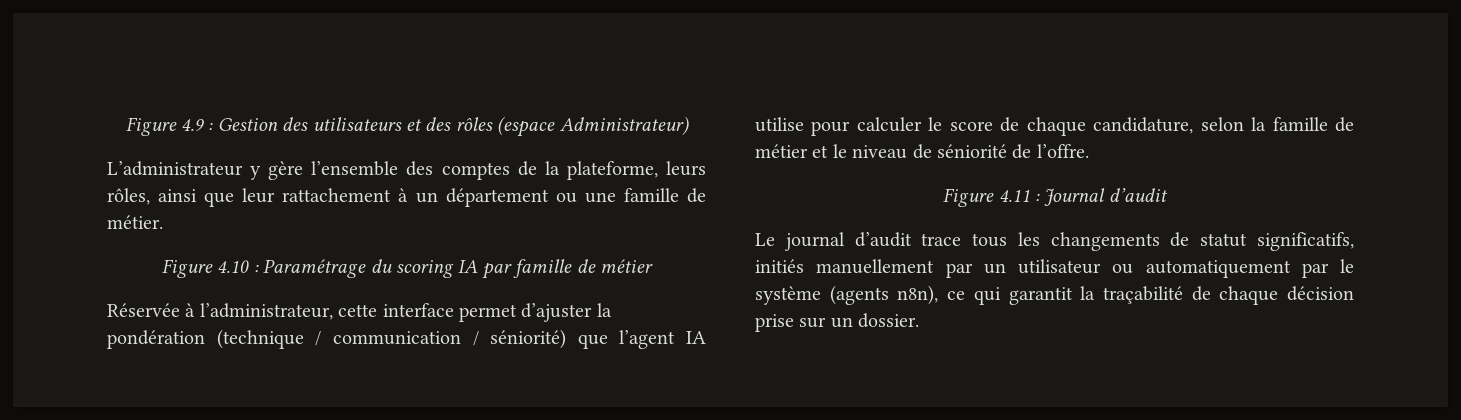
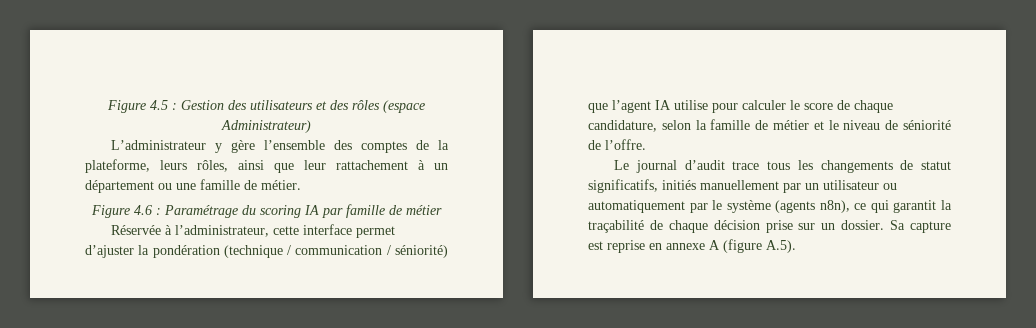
- Figure 4.9 : Gestion des utilisateurs et des rôles (espace Administrateur)
+ Figure 4.5 : Gestion des utilisateurs et des rôles (espace Administrateur)
- Figure 4.10 : Paramétrage du scoring IA par famille de métier
+ Figure 4.6 : Paramétrage du scoring IA par famille de métier
- Figure 4.11 : Journal d’audit
+ Sa capture est reprise en annexe A (figure A.5).

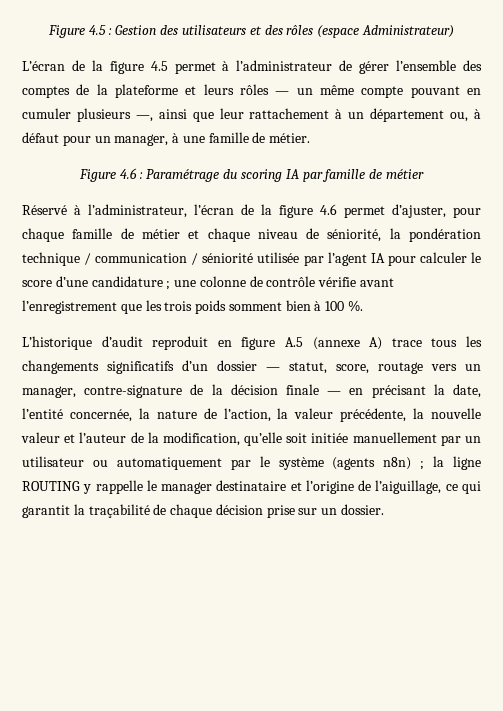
- L’administrateur y gère l’ensemble des comptes de la plateforme, leurs rôles, ainsi que leur rattachement à un département ou une famille de métier.
+ L’écran de la figure 4.5 permet à l’administrateur de gérer l’ensemble des comptes de la plateforme et leurs rôles — un même compte pouvant en cumuler plusieurs —, ainsi que leur rattachement à un département ou, à défaut pour un manager, à une famille de métier.
- Réservée à l’administrateur, cette interface permet d’ajuster la pondération (technique / communication / séniorité) que l’agent IA utilise pour calculer le score de chaque candidature, selon la famille de métier et le niveau de séniorité de l’offre.
- Le journal d’audit trace tous les changements de statut significatifs, initiés manuellement par un utilisateur ou automatiquement par le système (agents n8n), ce qui garantit la traçabilité de chaque décision prise sur un dossier. Sa capture est reprise en annexe A (figure A.5).
+ Réservé à l’administrateur, l’écran de la figure 4.6 permet d’ajuster, pour chaque famille de métier et chaque niveau de séniorité, la pondération technique / communication / séniorité utilisée par l’agent IA pour calculer le score d’une candidature ; une colonne de contrôle vérifie avant l’enregistrement que les trois poids somment bien à 100 %.
+ L’historique d’audit reproduit en figure A.5 (annexe A) trace tous les changements significatifs d’un dossier — statut, score, routage vers un manager, contre-signature de la décision finale — en précisant la date, l’entité concernée, la nature de l’action, la valeur précédente, la nouvelle valeur et l’auteur de la modification, qu’elle soit initiée manuellement par un utilisateur ou automatiquement par le système (agents n8n) ; la ligne ROUTING y rappelle le manager destinataire et l’origine de l’aiguillage, ce qui garantit la traçabilité de chaque décision prise sur un dossier.

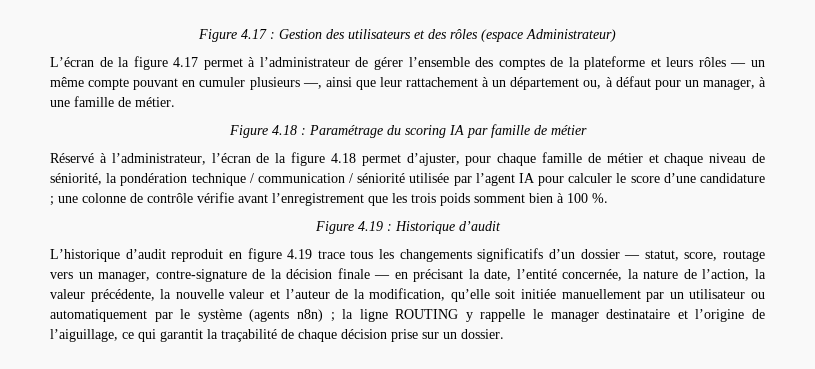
- Figure 4.5 : Gestion des utilisateurs et des rôles (espace Administrateur)
+ Figure 4.17 : Gestion des utilisateurs et des rôles (espace Administrateur)
- L’écran de la figure 4.5 permet à l’administrateur de gérer l’ensemble des comptes de la plateforme et leurs rôles — un même compte pouvant en cumuler plusieurs —, ainsi que leur rattachement à un département ou, à défaut pour un manager, à une famille de métier.
+ L’écran de la figure 4.17 permet à l’administrateur de gérer l’ensemble des comptes de la plateforme et leurs rôles — un même compte pouvant en cumuler plusieurs —, ainsi que leur rattachement à un département ou, à défaut pour un manager, à une famille de métier.
- Figure 4.6 : Paramétrage du scoring IA par famille de métier
+ Figure 4.18 : Paramétrage du scoring IA par famille de métier
- Réservé à l’administrateur, l’écran de la figure 4.6 permet d’ajuster, pour chaque famille de métier et chaque niveau de séniorité, la pondération technique / communication / séniorité utilisée par l’agent IA pour calculer le score d’une candidature ; une colonne de contrôle vérifie avant l’enregistrement que les trois poids somment bien à 100 %.
+ Réservé à l’administrateur, l’écran de la figure 4.18 permet d’ajuster, pour chaque famille de métier et chaque niveau de séniorité, la pondération technique / communication / séniorité utilisée par l’agent IA pour calculer le score d’une candidature ; une colonne de contrôle vérifie avant l’enregistrement que les trois poids somment bien à 100 %.
+ Figure 4.19 : Historique d’audit
- L’historique d’audit reproduit en figure A.5 (annexe A) trace tous les changements significatifs d’un dossier — statut, score, routage vers un manager, contre-signature de la décision finale — en précisant la date, l’entité concernée, la nature de l’action, la valeur précédente, la nouvelle valeur et l’auteur de la modification, qu’elle soit initiée manuellement par un utilisateur ou automatiquement par le système (agents n8n) ;
+ L’historique d’audit reproduit en figure 4.19 trace tous les changements significatifs d’un dossier — statut, score, routage vers un manager, contre-signature de la décision finale — en précisant la date, l’entité concernée, la nature de l’action, la valeur précédente, la nouvelle valeur et l’auteur de la modification, qu’elle soit initiée manuellement par un utilisateur ou automatiquement par le système (agents n8n) ;

